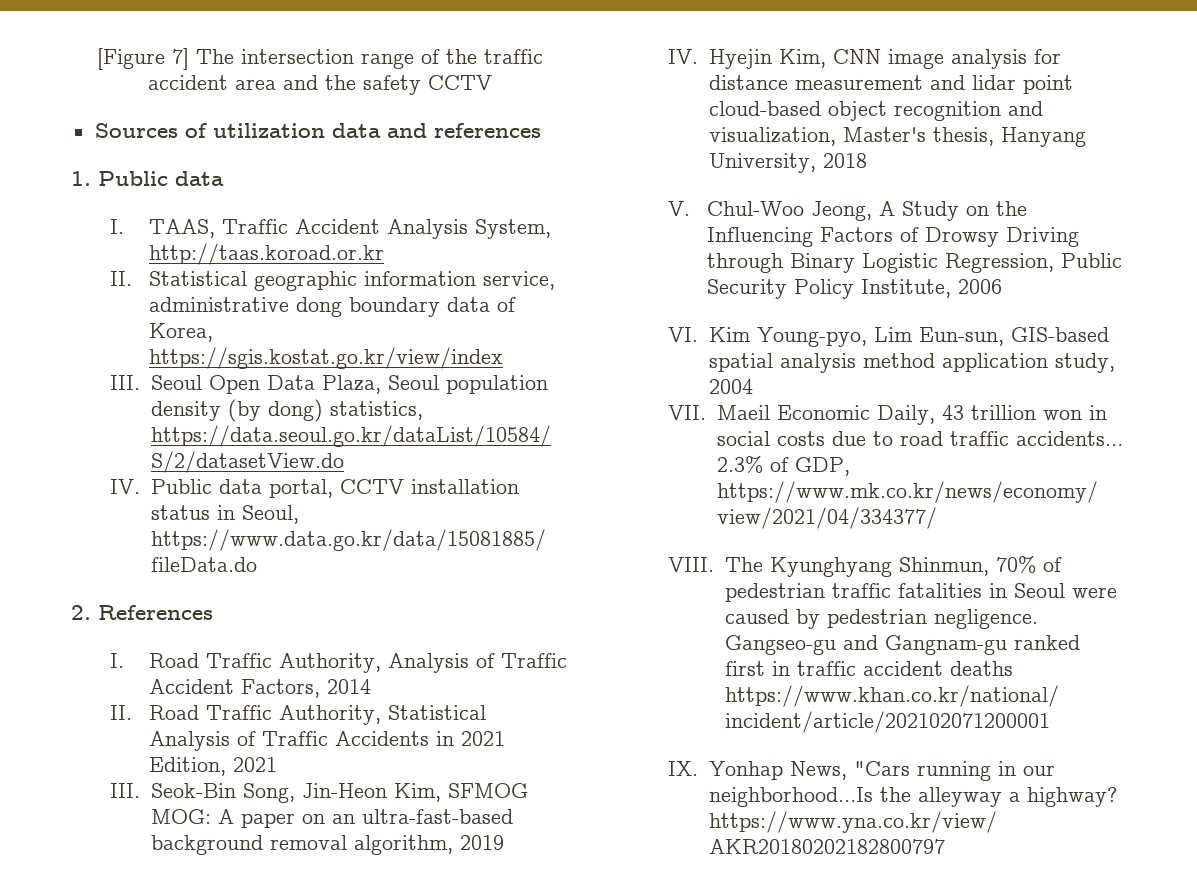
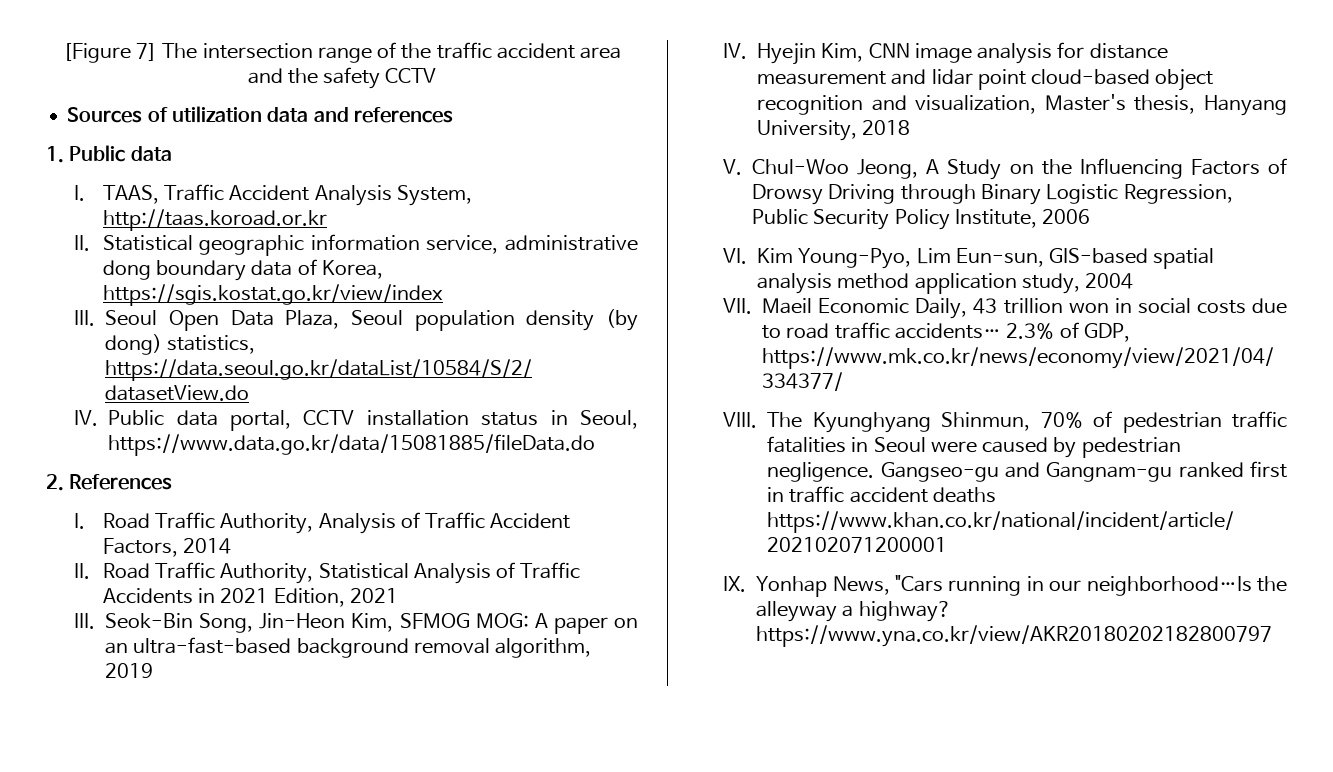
- VI. Kim Young-pyo, Lim Eun-sun, GIS-based spatial analysis method application study, 2004
+ VI. Kim Young-Pyo, Lim Eun-sun, GIS-based spatial analysis method application study, 2004

